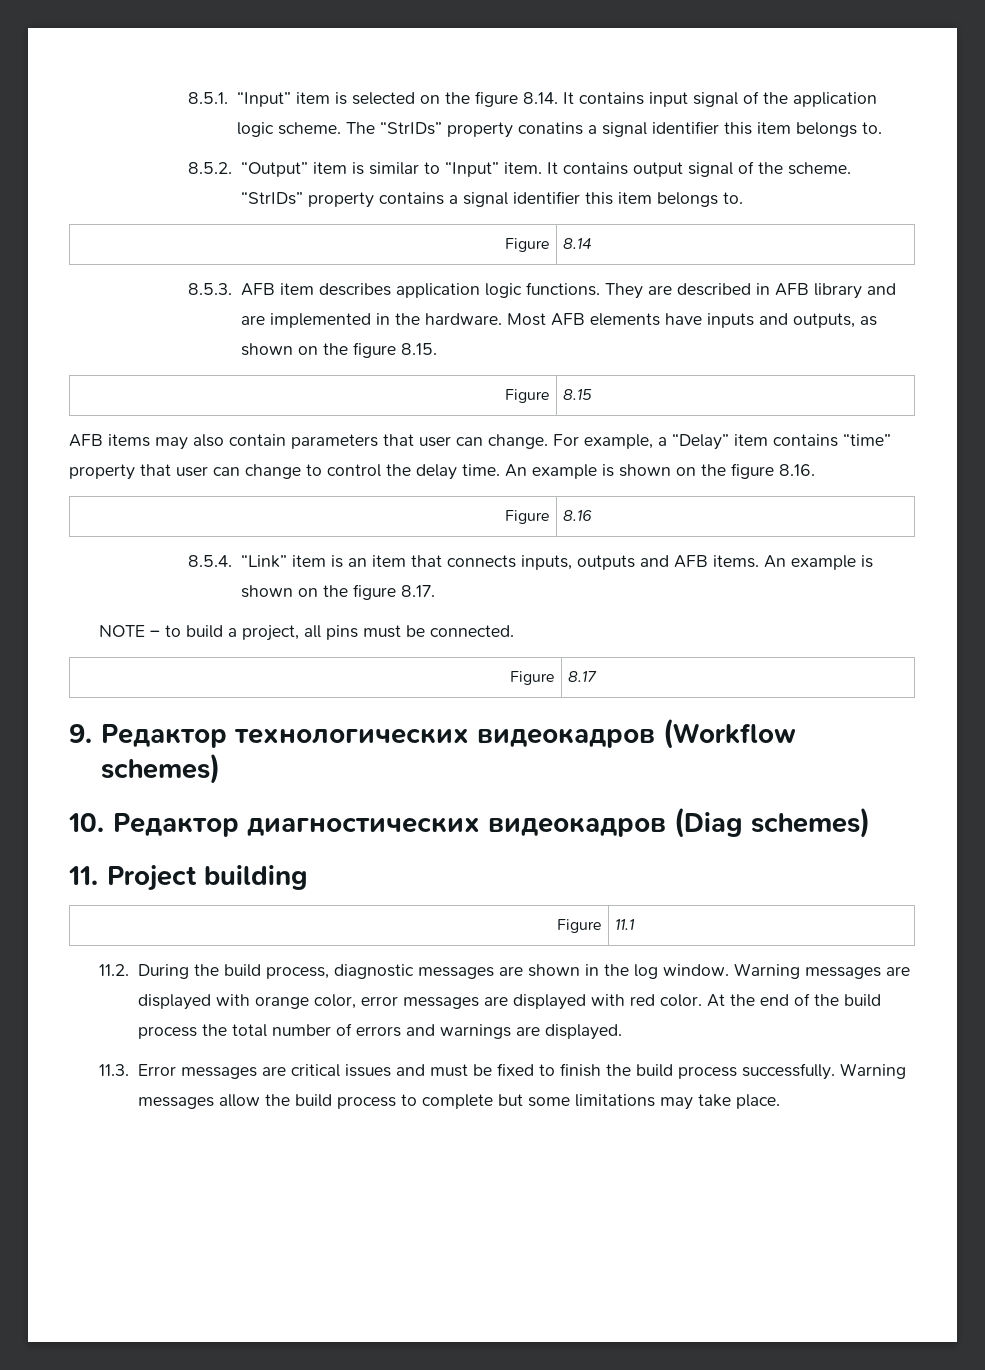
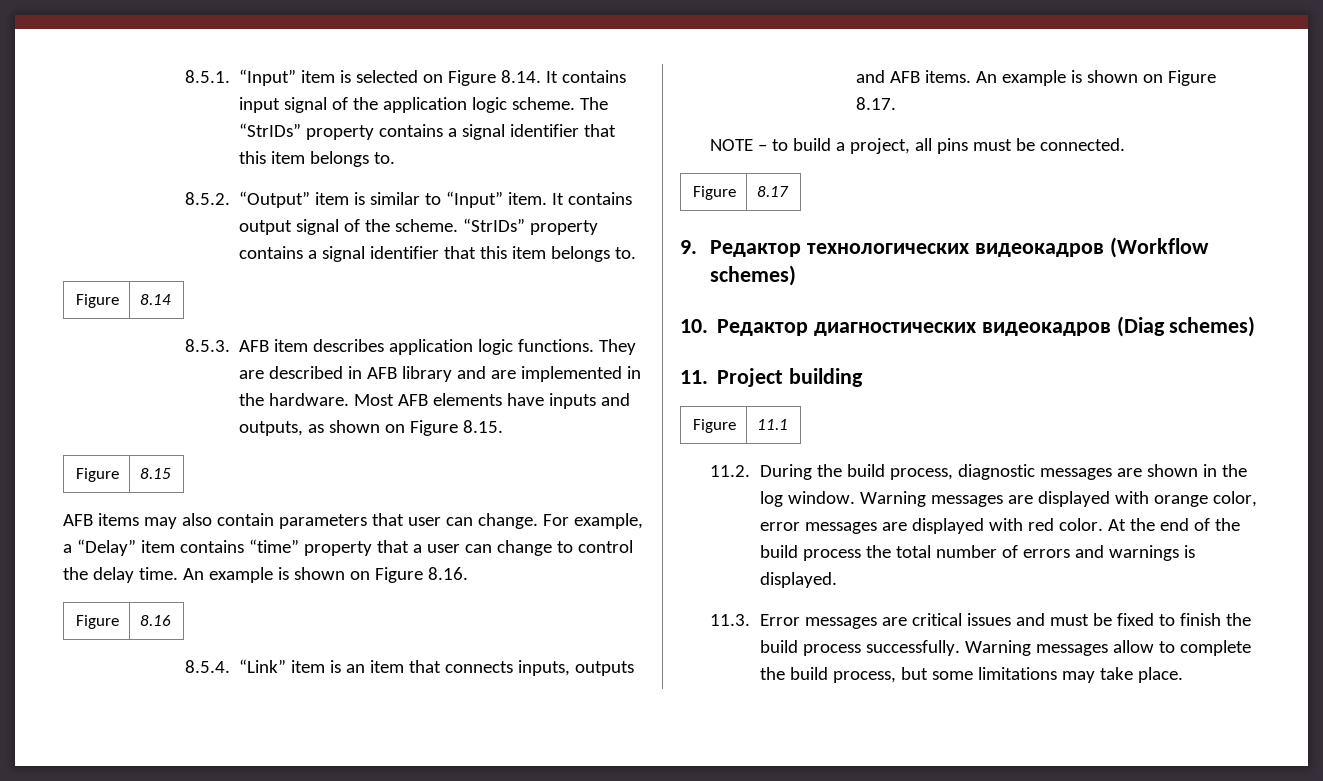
- 8.5.1. “Input” item is selected on the figure 8.14. It contains input signal of the application logic scheme.
+ 8.5.1. “Input” item is selected on Figure 8.14. It contains input signal of the application logic scheme.
- The “StrIDs” property conatins a signal identifier this item belongs to.
+ The “StrIDs” property contains a signal identifier that this item belongs to.
- It contains output signal of the scheme. “StrIDs” property contains a signal identifier this item belongs to.
+ It contains output signal of the scheme. “StrIDs” property contains a signal identifier that this item belongs to.
- Most AFB elements have inputs and outputs, as shown on the figure 8.15.
+ Most AFB elements have inputs and outputs, as shown on Figure 8.15.
- For example, a “Delay” item contains “time” property that user can change to control the delay time.
+ For example, a “Delay” item contains “time” property that a user can change to control the delay time.
- An example is shown on the figure 8.16.
+ An example is shown on Figure 8.16.
- An example is shown on the figure 8.17.
+ An example is shown on Figure 8.17.
- At the end of the build process the total number of errors and warnings are displayed.
+ At the end of the build process the total number of errors and warnings is displayed.
- Warning messages allow the build process to complete but some limitations may take place.
+ Warning messages allow to complete the build process, but some limitations may take place.

